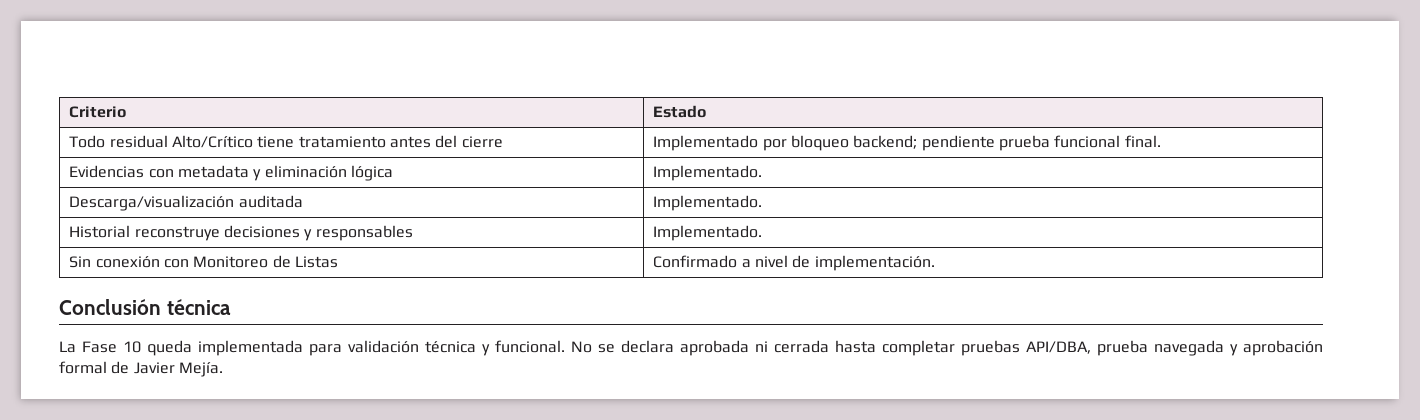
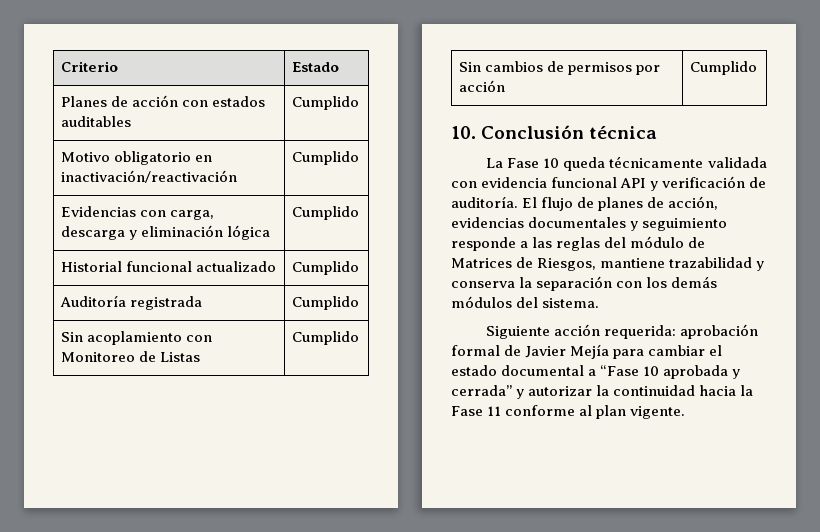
- Todo residual Alto/Crítico tiene tratamiento antes del cierre | Implementado por bloqueo backend; pendiente prueba funcional final.
+ Planes de acción con estados auditables | Cumplido
+ Motivo obligatorio en inactivación/reactivación | Cumplido
- Evidencias con metadata y eliminación lógica | Implementado.
- Descarga/visualización auditada | Implementado.
- Historial reconstruye decisiones y responsables | Implementado.
- Sin conexión con Monitoreo de Listas | Confirmado a nivel de implementación.
- Conclusión técnica
+ Evidencias con carga, descarga y eliminación lógica | Cumplido
+ Historial funcional actualizado | Cumplido
+ Auditoría registrada | Cumplido
+ Sin acoplamiento con Monitoreo de Listas | Cumplido
+ Sin cambios de permisos por acción | Cumplido
+ 10. Conclusión técnica
- La Fase 10 queda implementada para validación técnica y funcional. No se declara aprobada ni cerrada hasta completar pruebas API/DBA, prueba navegada y aprobación formal de Javier Mejía.
+ La Fase 10 queda técnicamente validada con evidencia funcional API y verificación de auditoría. El flujo de planes de acción, evidencias documentales y seguimiento responde a las reglas del módulo de Matrices de Riesgos, mantiene trazabilidad y conserva la separación con los demás módulos del sistema.
+ Siguiente acción requerida: aprobación formal de Javier Mejía para cambiar el estado documental a “Fase 10 aprobada y cerrada” y autorizar la continuidad hacia la Fase 11 conforme al plan vigente.

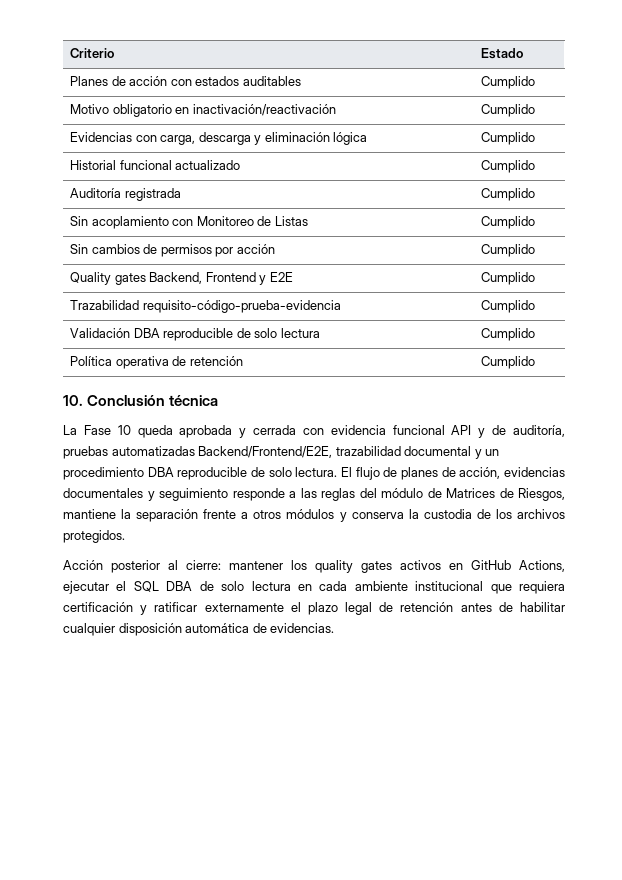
+ Quality gates Backend, Frontend y E2E | Cumplido
+ Trazabilidad requisito-código-prueba-evidencia | Cumplido
+ Validación DBA reproducible de solo lectura | Cumplido
+ Política operativa de retención | Cumplido
- La Fase 10 queda técnicamente validada con evidencia funcional API y verificación de auditoría.
+ La Fase 10 queda aprobada y cerrada con evidencia funcional API y de auditoría, pruebas automatizadas Backend/Frontend/E2E, trazabilidad documental y un procedimiento DBA reproducible de solo lectura.
- El flujo de planes de acción, evidencias documentales y seguimiento responde a las reglas del módulo de Matrices de Riesgos, mantiene trazabilidad y conserva la separación con los demás módulos del sistema.
- Siguiente acción requerida: aprobación formal de Javier Mejía para cambiar el estado documental a “Fase 10 aprobada y cerrada” y autorizar la continuidad hacia la Fase 11 conforme al plan vigente.
+ El flujo de planes de acción, evidencias documentales y seguimiento responde a las reglas del módulo de Matrices de Riesgos, mantiene la separación frente a otros módulos y conserva la custodia de los archivos protegidos.
+ Acción posterior al cierre: mantener los quality gates activos en GitHub Actions, ejecutar el SQL DBA de solo lectura en cada ambiente institucional que requiera certificación y ratificar externamente el plazo legal de retención antes de habilitar cualquier disposición automática de evidencias.

